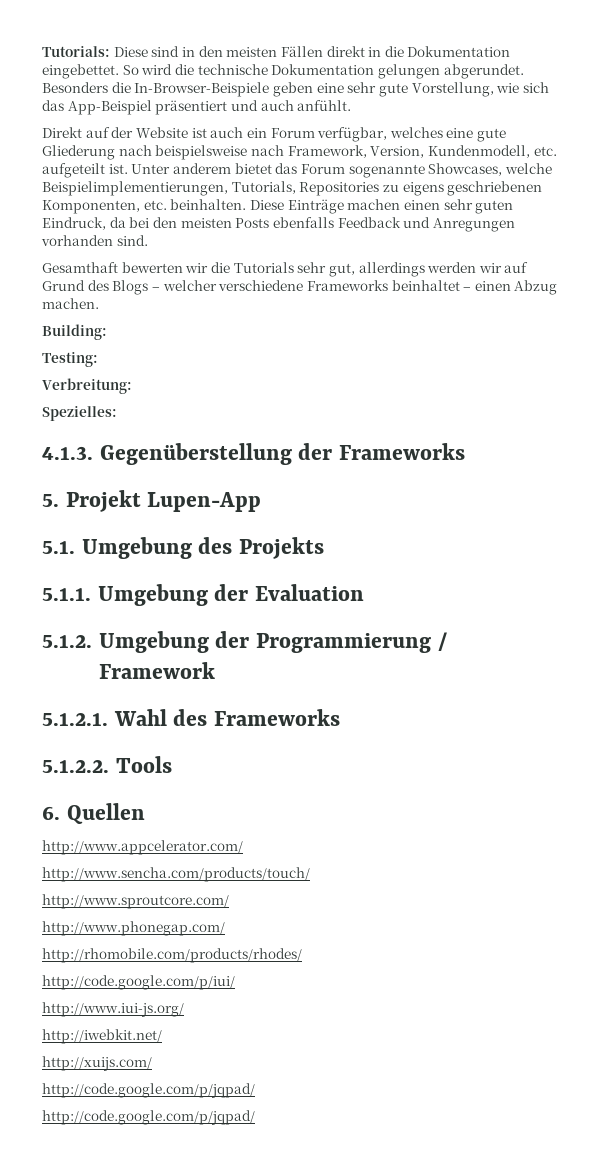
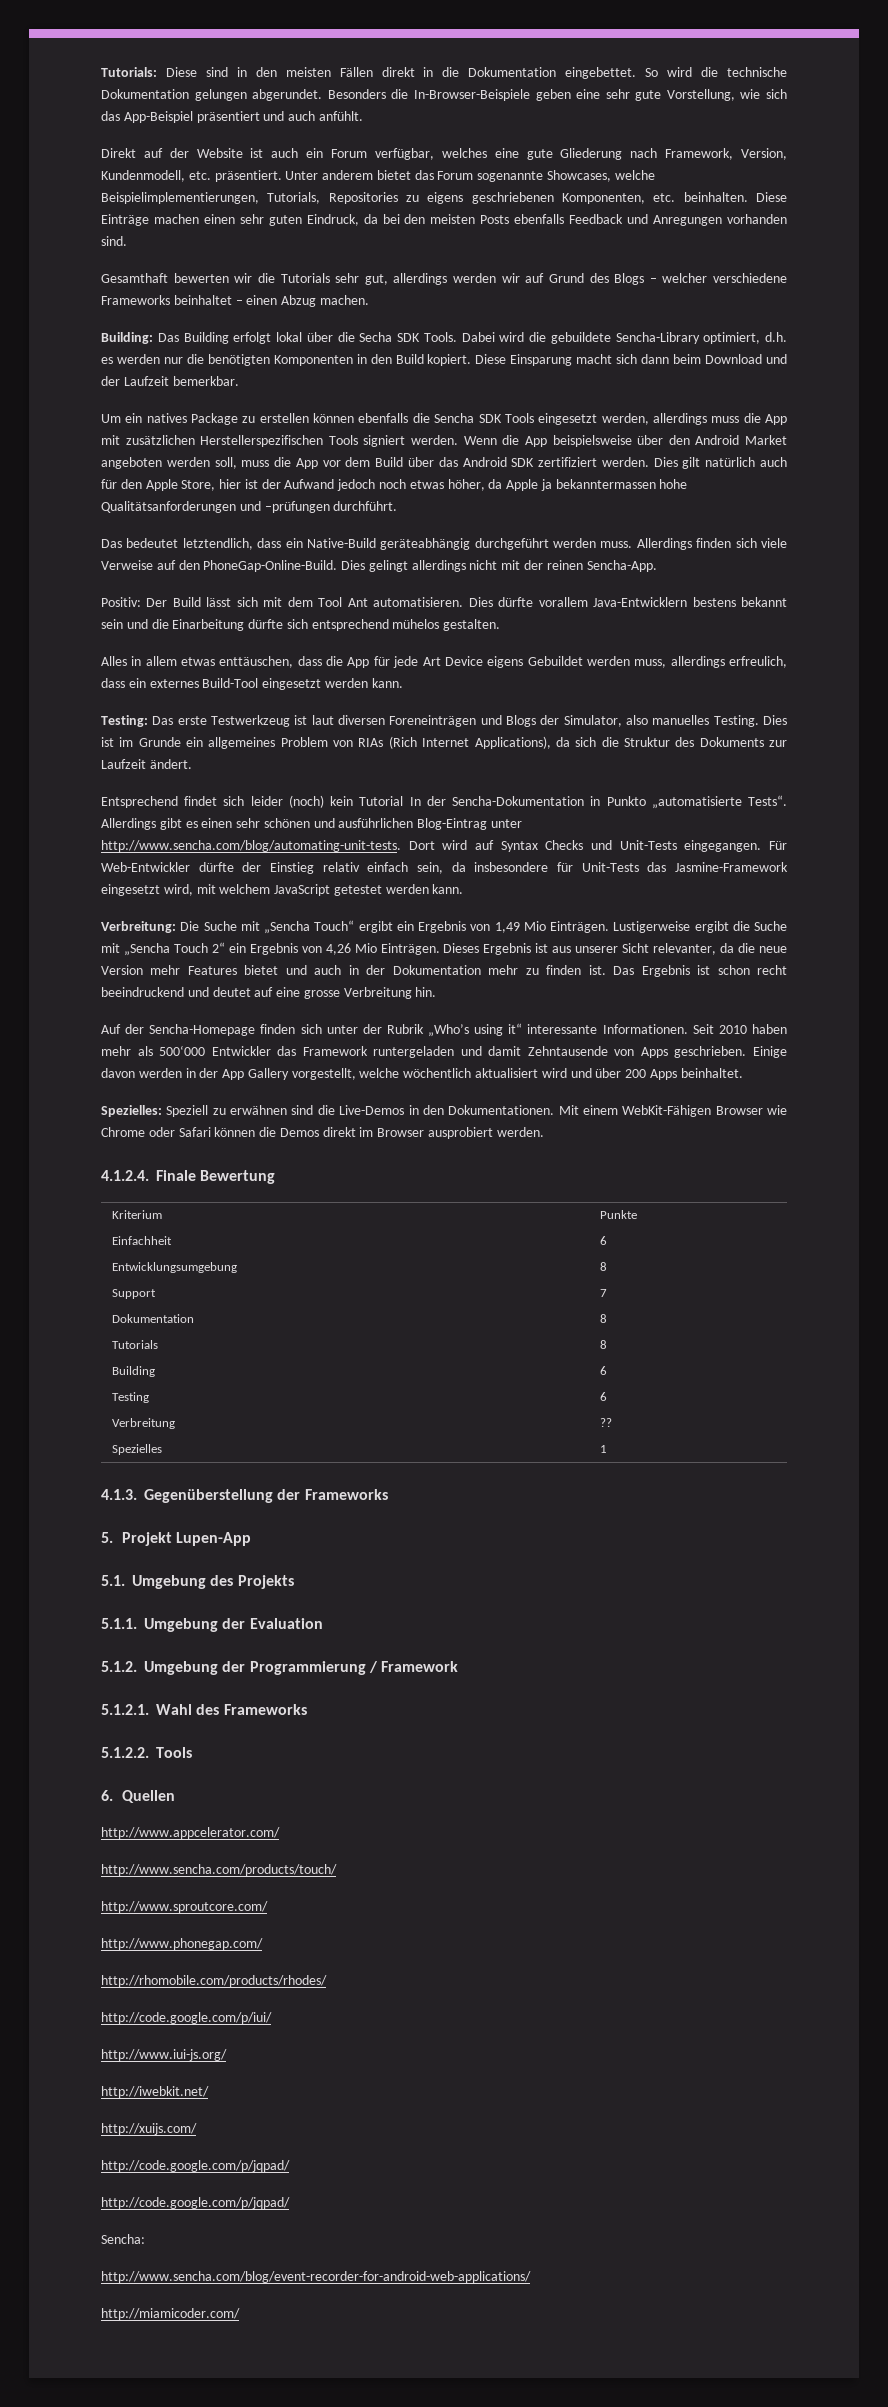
- Direkt auf der Website ist auch ein Forum verfügbar, welches eine gute Gliederung nach beispielsweise nach Framework, Version, Kundenmodell, etc. aufgeteilt ist.
+ Direkt auf der Website ist auch ein Forum verfügbar, welches eine gute Gliederung nach Framework, Version, Kundenmodell, etc. präsentiert.
- Building:
- Testing:
- Verbreitung:
- Spezielles:
+ Building: Das Building erfolgt lokal über die Secha SDK Tools. Dabei wird die gebuildete Sencha-Library optimiert, d.h. es werden nur die benötigten Komponenten in den Build kopiert. Diese Einsparung macht sich dann beim Download und der Laufzeit bemerkbar.
+ Um ein natives Package zu erstellen können ebenfalls die Sencha SDK Tools eingesetzt werden, allerdings muss die App mit zusätzlichen Herstellerspezifischen Tools signiert werden. Wenn die App beispielsweise über den Android Market angeboten werden soll, muss die App vor dem Build über das Android SDK zertifiziert werden. Dies gilt natürlich auch für den Apple Store, hier ist der Aufwand jedoch noch etwas höher, da Apple ja bekanntermassen hohe Qualitätsanforderungen und –prüfungen durchführt.
+ Das bedeutet letztendlich, dass ein Native-Build geräteabhängig durchgeführt werden muss. Allerdings finden sich viele Verweise auf den PhoneGap-Online-Build. Dies gelingt allerdings nicht mit der reinen Sencha-App.
+ Positiv: Der Build lässt sich mit dem Tool Ant automatisieren. Dies dürfte vorallem Java-Entwicklern bestens bekannt sein und die Einarbeitung dürfte sich entsprechend mühelos gestalten.
+ Alles in allem etwas enttäuschen, dass die App für jede Art Device eigens Gebuildet werden muss, allerdings erfreulich, dass ein externes Build-Tool eingesetzt werden kann.
+ Testing: Das erste Testwerkzeug ist laut diversen Foreneinträgen und Blogs der Simulator, also manuelles Testing. Dies ist im Grunde ein allgemeines Problem von RIAs (Rich Internet Applications), da sich die Struktur des Dokuments zur Laufzeit ändert.
+ Entsprechend findet sich leider (noch) kein Tutorial In der Sencha-Dokumentation in Punkto „automatisierte Tests“. Allerdings gibt es einen sehr schönen und ausführlichen Blog-Eintrag unter http://www.sencha.com/blog/automating-unit-tests. Dort wird auf Syntax Checks und Unit-Tests eingegangen. Für Web-Entwickler dürfte der Einstieg relativ einfach sein, da insbesondere für Unit-Tests das Jasmine-Framework eingesetzt wird, mit welchem JavaScript getestet werden kann.
+ Verbreitung: Die Suche mit „Sencha Touch“ ergibt ein Ergebnis von 1,49 Mio Einträgen. Lustigerweise ergibt die Suche mit „Sencha Touch 2“ ein Ergebnis von 4,26 Mio Einträgen. Dieses Ergebnis ist aus unserer Sicht relevanter, da die neue Version mehr Features bietet und auch in der Dokumentation mehr zu finden ist. Das Ergebnis ist schon recht beeindruckend und deutet auf eine grosse Verbreitung hin.
+ Auf der Sencha-Homepage finden sich unter der Rubrik „Who’s using it“ interessante Informationen. Seit 2010 haben mehr als 500‘000 Entwickler das Framework runtergeladen und damit Zehntausende von Apps geschrieben. Einige davon werden in der App Gallery vorgestellt, welche wöchentlich aktualisiert wird und über 200 Apps beinhaltet.
+ Spezielles: Speziell zu erwähnen sind die Live-Demos in den Dokumentationen. Mit einem WebKit-Fähigen Browser wie Chrome oder Safari können die Demos direkt im Browser ausprobiert werden.
+ 4.1.2.4. Finale Bewertung
+ Kriterium | Punkte
+ Einfachheit | 6
+ Entwicklungsumgebung | 8
+ Support | 7
+ Dokumentation | 8
+ Tutorials | 8
+ Building | 6
+ Testing | 6
+ Verbreitung | ??
+ Spezielles | 1
+ Sencha:
+ http://www.sencha.com/blog/event-recorder-for-android-web-applications/
+ http://miamicoder.com/

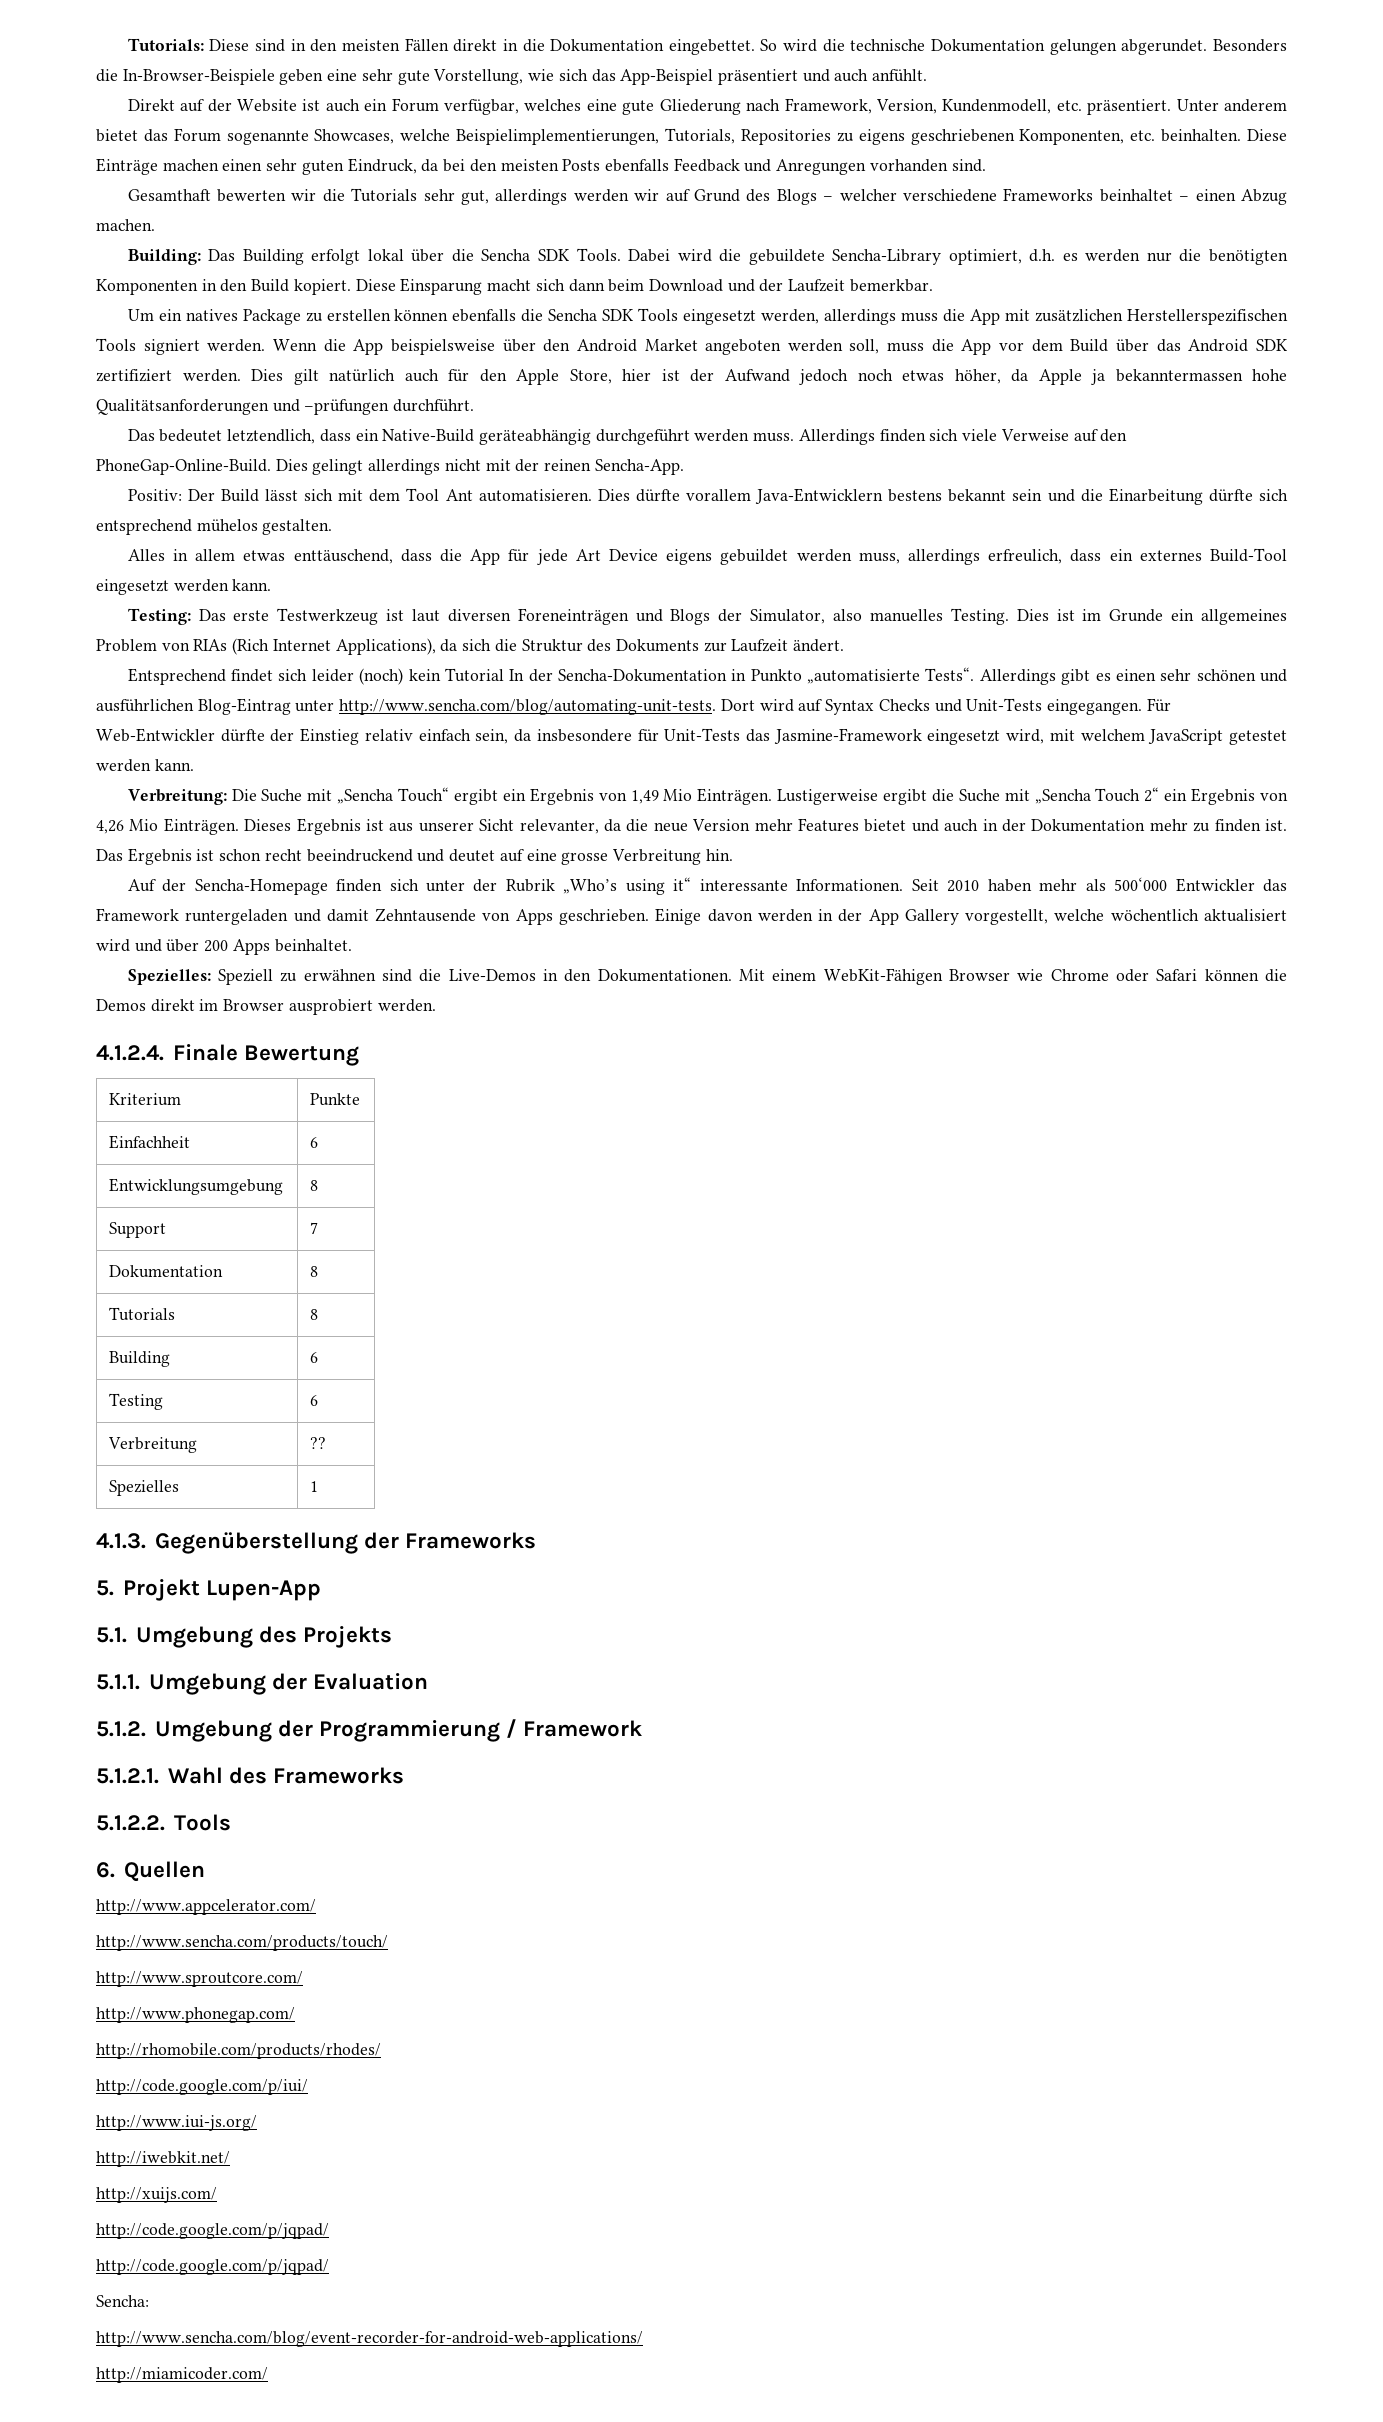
- Building: Das Building erfolgt lokal über die Secha SDK Tools.
+ Building: Das Building erfolgt lokal über die Sencha SDK Tools.
- Alles in allem etwas enttäuschen, dass die App für jede Art Device eigens Gebuildet werden muss, allerdings erfreulich, dass ein externes Build-Tool eingesetzt werden kann.
+ Alles in allem etwas enttäuschend, dass die App für jede Art Device eigens gebuildet werden muss, allerdings erfreulich, dass ein externes Build-Tool eingesetzt werden kann.

